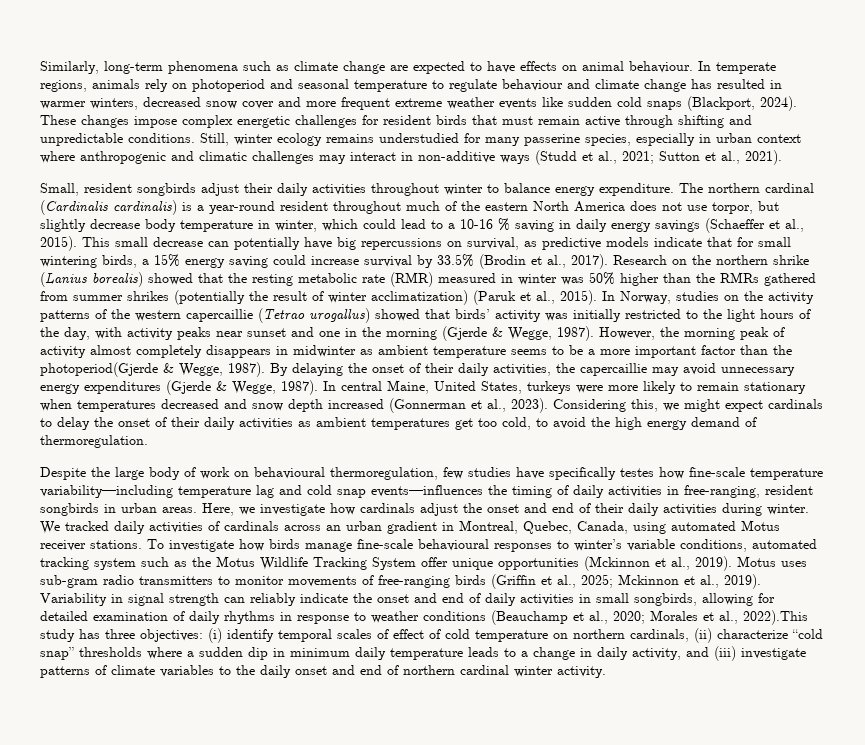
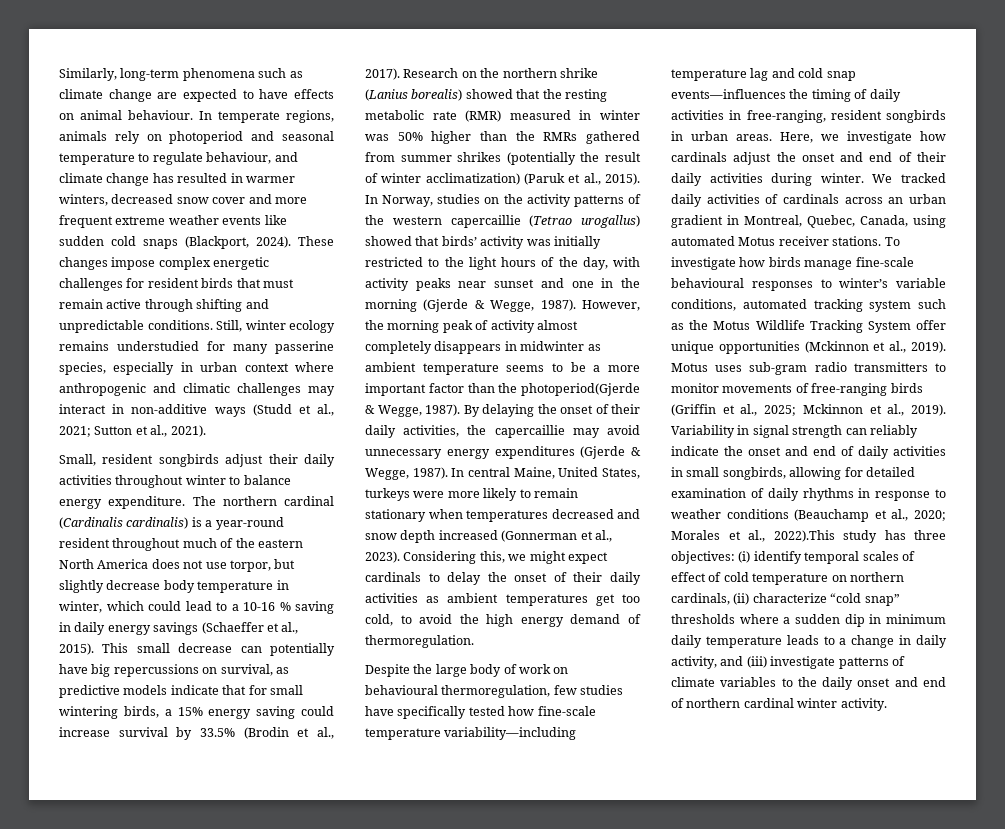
- In temperate regions, animals rely on photoperiod and seasonal temperature to regulate behaviour and climate change has resulted in warmer winters, decreased snow cover and more frequent extreme weather events like sudden cold snaps (Blackport, 2024).
+ In temperate regions, animals rely on photoperiod and seasonal temperature to regulate behaviour, and climate change has resulted in warmer winters, decreased snow cover and more frequent extreme weather events like sudden cold snaps (Blackport, 2024).
- Despite the large body of work on behavioural thermoregulation, few studies have specifically testes how fine-scale temperature variability—including temperature lag and cold snap events—influences the timing of daily activities in free-ranging, resident songbirds in urban areas.
+ Despite the large body of work on behavioural thermoregulation, few studies have specifically tested how fine-scale temperature variability—including temperature lag and cold snap events—influences the timing of daily activities in free-ranging, resident songbirds in urban areas.

